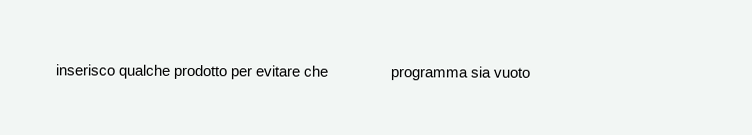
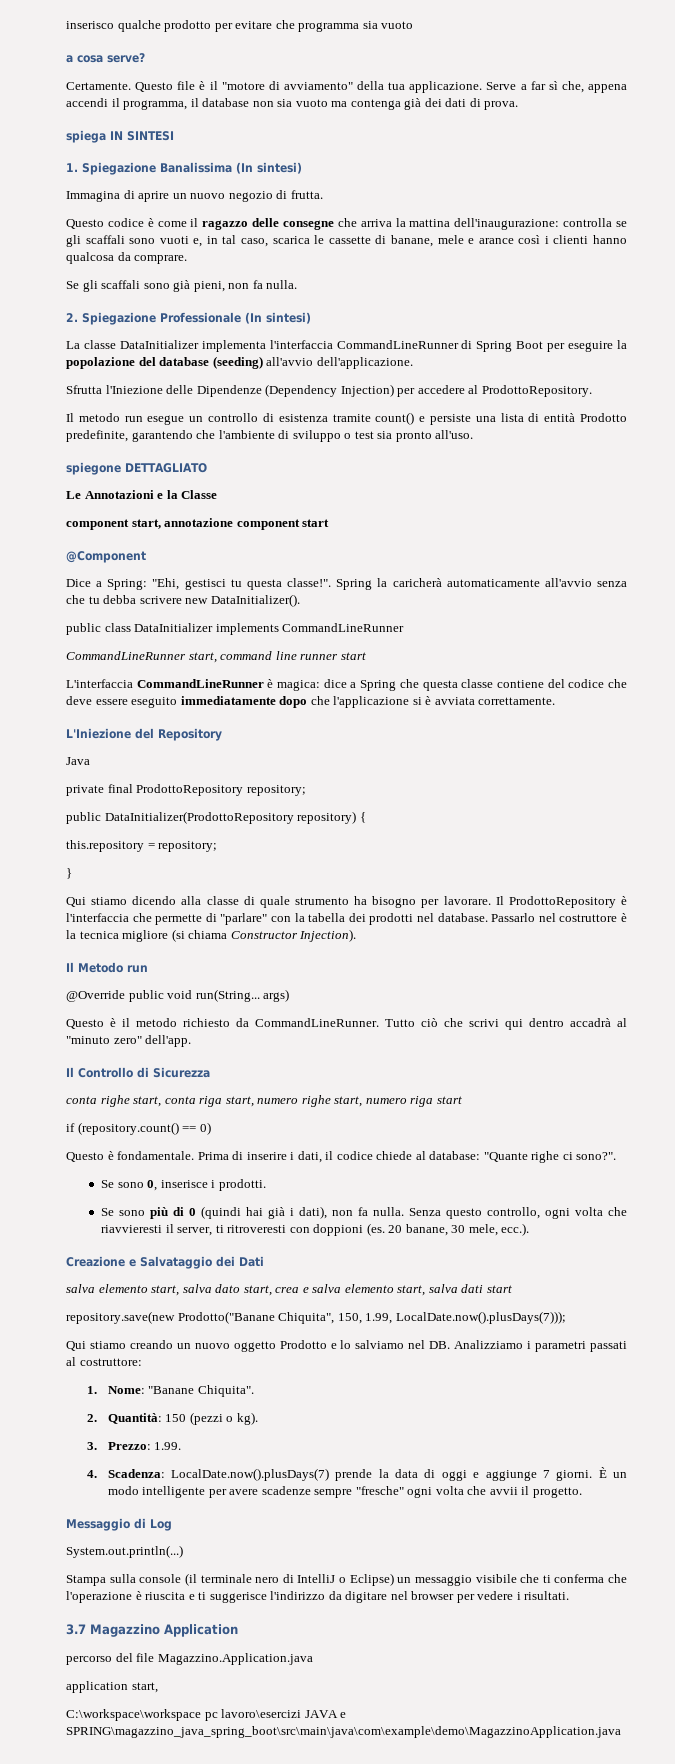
+ a cosa serve?
+ Certamente. Questo file è il "motore di avviamento" della tua applicazione. Serve a far sì che, appena accendi il programma, il database non sia vuoto ma contenga già dei dati di prova.
+ spiega IN SINTESI
+ 1. Spiegazione Banalissima (In sintesi)
+ Immagina di aprire un nuovo negozio di frutta.
+ Questo codice è come il ragazzo delle consegne che arriva la mattina dell'inaugurazione: controlla se gli scaffali sono vuoti e, in tal caso, scarica le cassette di banane, mele e arance così i clienti hanno qualcosa da comprare.
+ Se gli scaffali sono già pieni, non fa nulla.
+ 2. Spiegazione Professionale (In sintesi)
+ La classe DataInitializer implementa l'interfaccia CommandLineRunner di Spring Boot per eseguire la popolazione del database (seeding) all'avvio dell'applicazione.
+ Sfrutta l'Iniezione delle Dipendenze (Dependency Injection) per accedere al ProdottoRepository.
+ Il metodo run esegue un controllo di esistenza tramite count() e persiste una lista di entità Prodotto predefinite, garantendo che l'ambiente di sviluppo o test sia pronto all'uso.
+ spiegone DETTAGLIATO
+ Le Annotazioni e la Classe
+ component start, annotazione component start
+ @Component
+ Dice a Spring: "Ehi, gestisci tu questa classe!". Spring la caricherà automaticamente all'avvio senza che tu debba scrivere new DataInitializer().
+ public class DataInitializer implements CommandLineRunner
+ CommandLineRunner start, command line runner start
+ L'interfaccia CommandLineRunner è magica: dice a Spring che questa classe contiene del codice che deve essere eseguito immediatamente dopo che l'applicazione si è avviata correttamente.
+ L'Iniezione del Repository
+ Java
+ private final ProdottoRepository repository;
+ public DataInitializer(ProdottoRepository repository) {
+ this.repository = repository;
+ }
+ Qui stiamo dicendo alla classe di quale strumento ha bisogno per lavorare. Il ProdottoRepository è l'interfaccia che permette di "parlare" con la tabella dei prodotti nel database. Passarlo nel costruttore è la tecnica migliore (si chiama Constructor Injection).
+ Il Metodo run
+ @Override public void run(String... args)
+ Questo è il metodo richiesto da CommandLineRunner. Tutto ciò che scrivi qui dentro accadrà al "minuto zero" dell'app.
+ Il Controllo di Sicurezza
+ conta righe start, conta riga start, numero righe start, numero riga start
+ if (repository.count() == 0)
+ Questo è fondamentale. Prima di inserire i dati, il codice chiede al database: "Quante righe ci sono?".
+ Se sono 0, inserisce i prodotti.
+ Se sono più di 0 (quindi hai già i dati), non fa nulla. Senza questo controllo, ogni volta che riavvieresti il server, ti ritroveresti con doppioni (es. 20 banane, 30 mele, ecc.).
+ Creazione e Salvataggio dei Dati
+ salva elemento start, salva dato start, crea e salva elemento start, salva dati start
+ repository.save(new Prodotto("Banane Chiquita", 150, 1.99, LocalDate.now().plusDays(7)));
+ Qui stiamo creando un nuovo oggetto Prodotto e lo salviamo nel DB. Analizziamo i parametri passati al costruttore:
+ 1. Nome: "Banane Chiquita".
+ 2. Quantità: 150 (pezzi o kg).
+ 3. Prezzo: 1.99.
+ 4. Scadenza: LocalDate.now().plusDays(7) prende la data di oggi e aggiunge 7 giorni. È un modo intelligente per avere scadenze sempre "fresche" ogni volta che avvii il progetto.
+ Messaggio di Log
+ System.out.println(...)
+ Stampa sulla console (il terminale nero di IntelliJ o Eclipse) un messaggio visibile che ti conferma che l'operazione è riuscita e ti suggerisce l'indirizzo da digitare nel browser per vedere i risultati.
+ 3.7 Magazzino Application
+ percorso del file Magazzino.Application.java
+ application start,
+ C:\workspace\workspace pc lavoro\esercizi JAVA e SPRING\magazzino_java_spring_boot\src\main\java\com\example\demo\MagazzinoApplication.java

